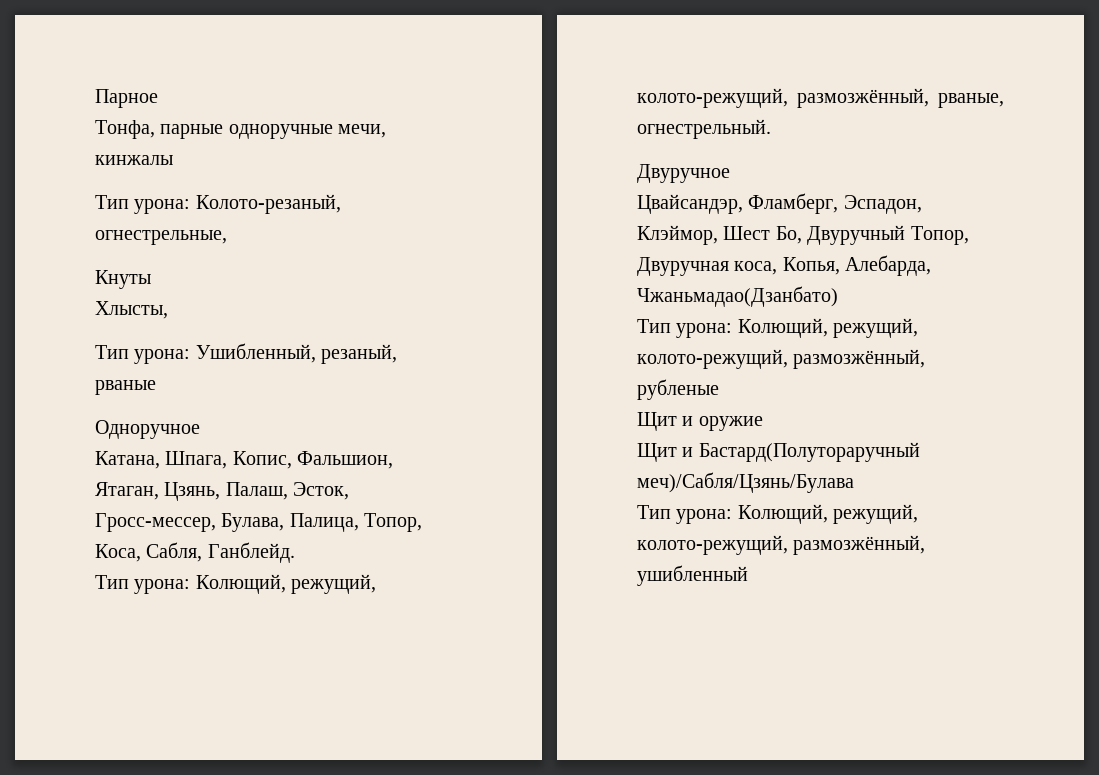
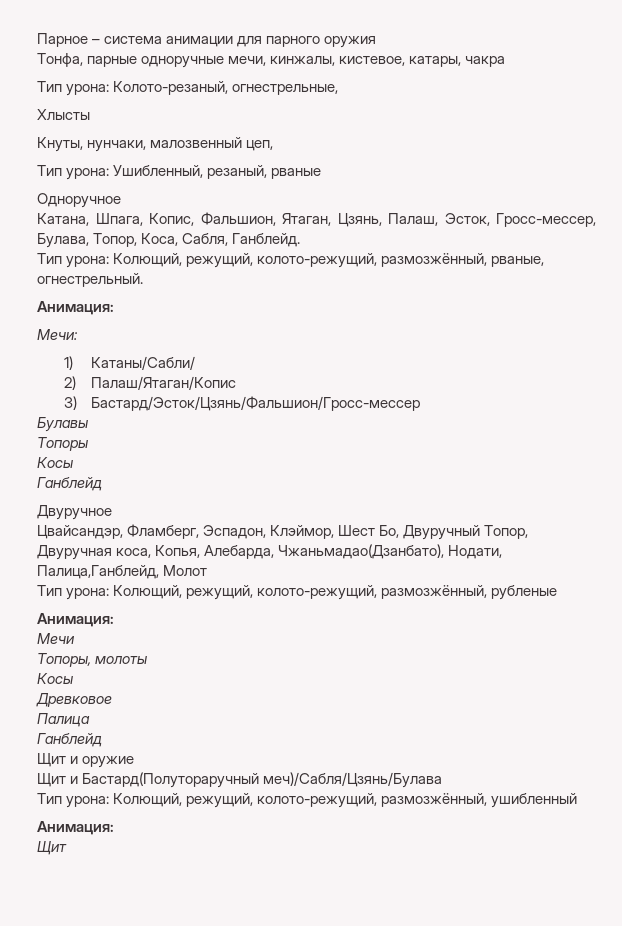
- Парное
+ Парное – система анимации для парного оружия
- Тонфа, парные одноручные мечи, кинжалы
+ Тонфа, парные одноручные мечи, кинжалы, кистевое, катары, чакра
- Кнуты
- Хлысты,
+ Хлысты
+ Кнуты, нунчаки, малозвенный цеп,
- Катана, Шпага, Копис, Фальшион, Ятаган, Цзянь, Палаш, Эсток, Гросс-мессер, Булава, Палица, Топор, Коса, Сабля, Ганблейд.
+ Катана, Шпага, Копис, Фальшион, Ятаган, Цзянь, Палаш, Эсток, Гросс-мессер, Булава, Топор, Коса, Сабля, Ганблейд.
  Тип урона: Колющий, режущий, колото-режущий, размозжённый, рваные, огнестрельный.
+ Анимация:
+ Мечи:
+ 1) Катаны/Сабли/
+ 2) Палаш/Ятаган/Копис
+ 3) Бастард/Эсток/Цзянь/Фальшион/Гросс-мессер
+ Булавы
+ Топоры
+ Косы
+ Ганблейд
- Цвайсандэр, Фламберг, Эспадон, Клэймор, Шест Бо, Двуручный Топор, Двуручная коса, Копья, Алебарда, Чжаньмадао(Дзанбато)
+ Цвайсандэр, Фламберг, Эспадон, Клэймор, Шест Бо, Двуручный Топор, Двуручная коса, Копья, Алебарда, Чжаньмадао(Дзанбато), Нодати, Палица,Ганблейд, Молот
  Тип урона: Колющий, режущий, колото-режущий, размозжённый, рубленые
+ Анимация:
+ Мечи
+ Топоры, молоты
+ Косы
+ Древковое
+ Палица
+ Ганблейд
  Тип урона: Колющий, режущий, колото-режущий, размозжённый, ушибленный
+ Анимация:
+ Щит

